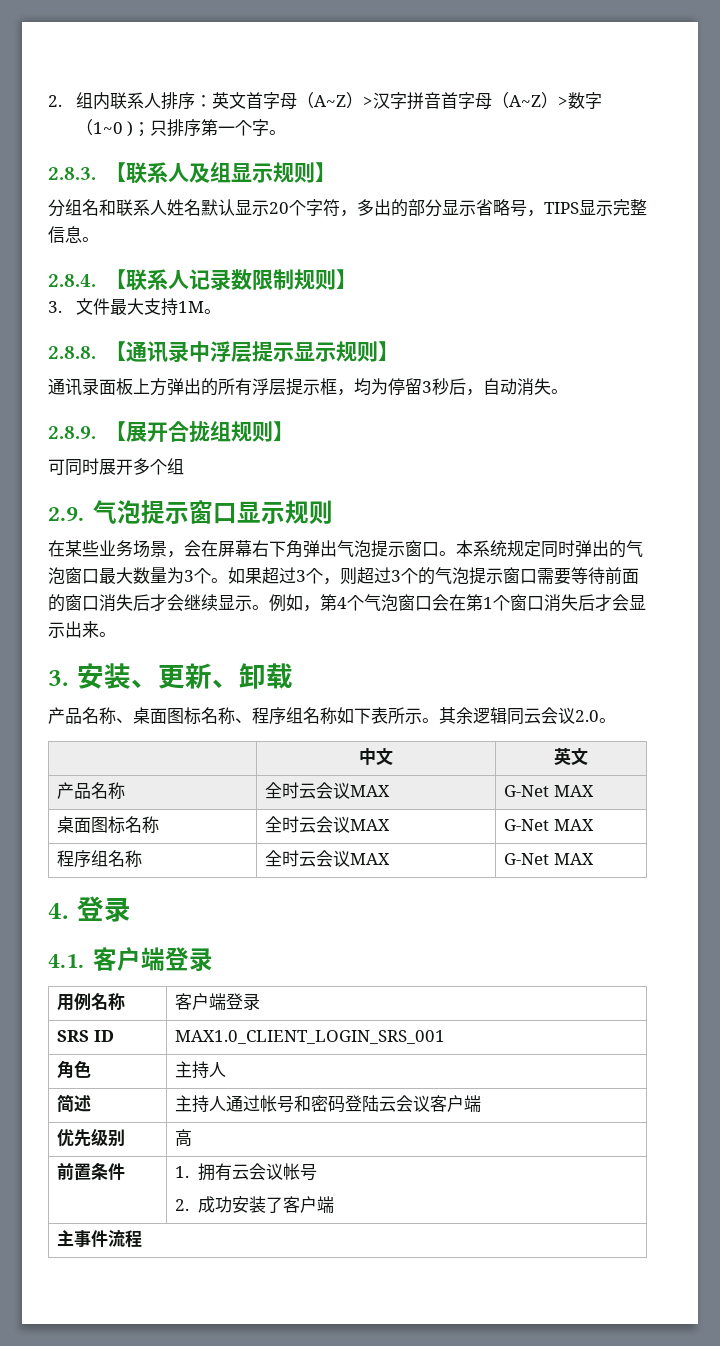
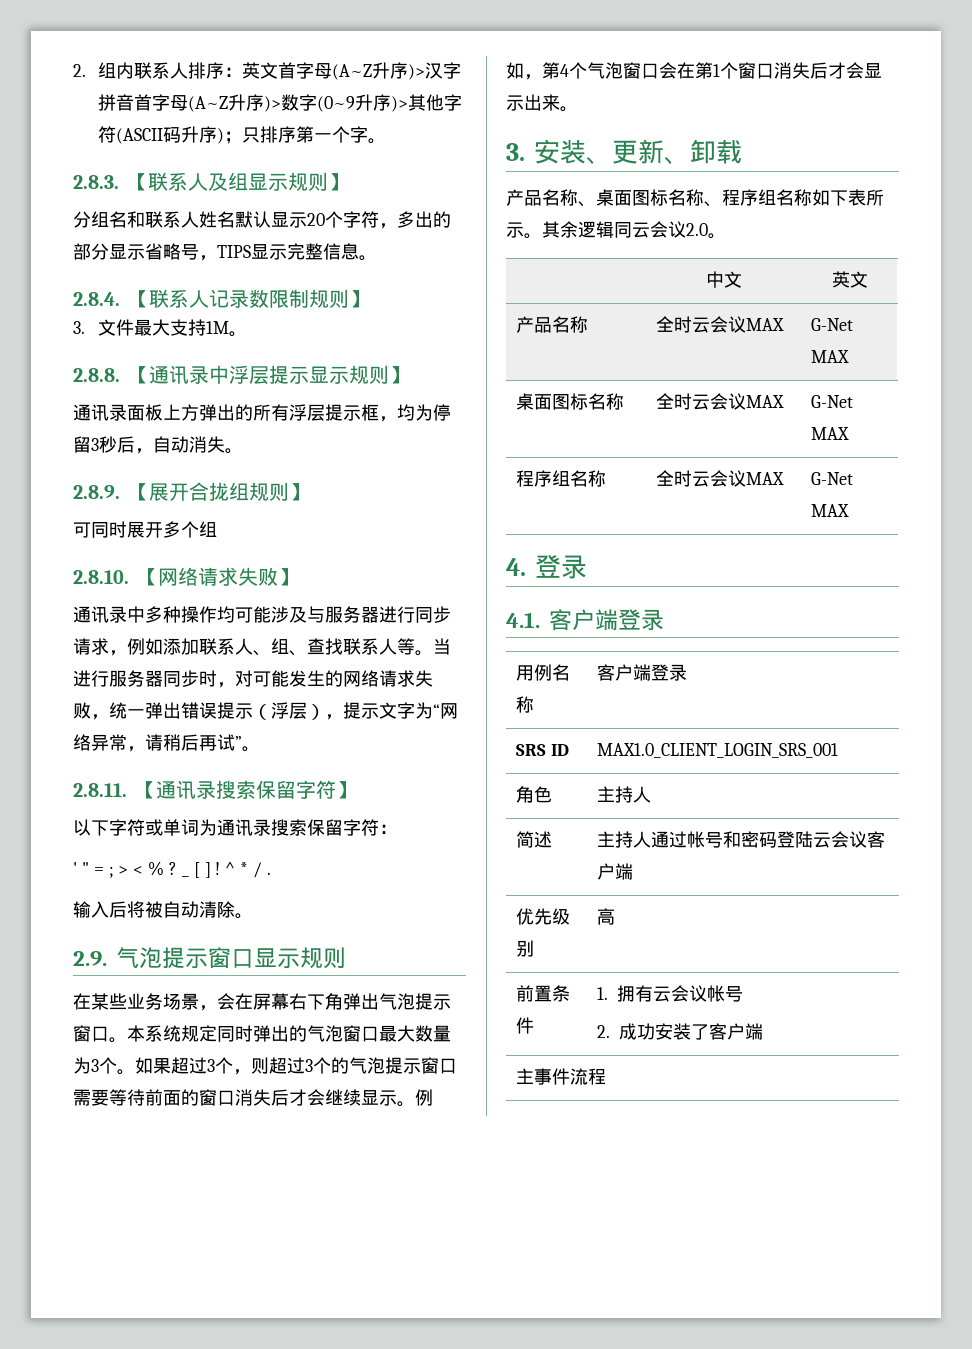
- 2.组内联系人排序：英文首字母（A~Z）>汉字拼音首字母（A~Z）>数字（1~0 )；只排序第一个字。
+ 2.组内联系人排序：英文首字母(A~Z升序)>汉字拼音首字母(A~Z升序)>数字(0~9升序)>其他字符(ASCII码升序)；只排序第一个字。
+ 2.8.10.【网络请求失败】
+ 通讯录中多种操作均可能涉及与服务器进行同步请求，例如添加联系人、组、查找联系人等。当进行服务器同步时，对可能发生的网络请求失败，统一弹出错误提示（浮层），提示文字为“网络异常，请稍后再试”。
+ 2.8.11.【通讯录搜索保留字符】
+ 以下字符或单词为通讯录搜索保留字符：
+ ' " = ; > < % ? _ [ ] ! ^ * / .
+ 输入后将被自动清除。

